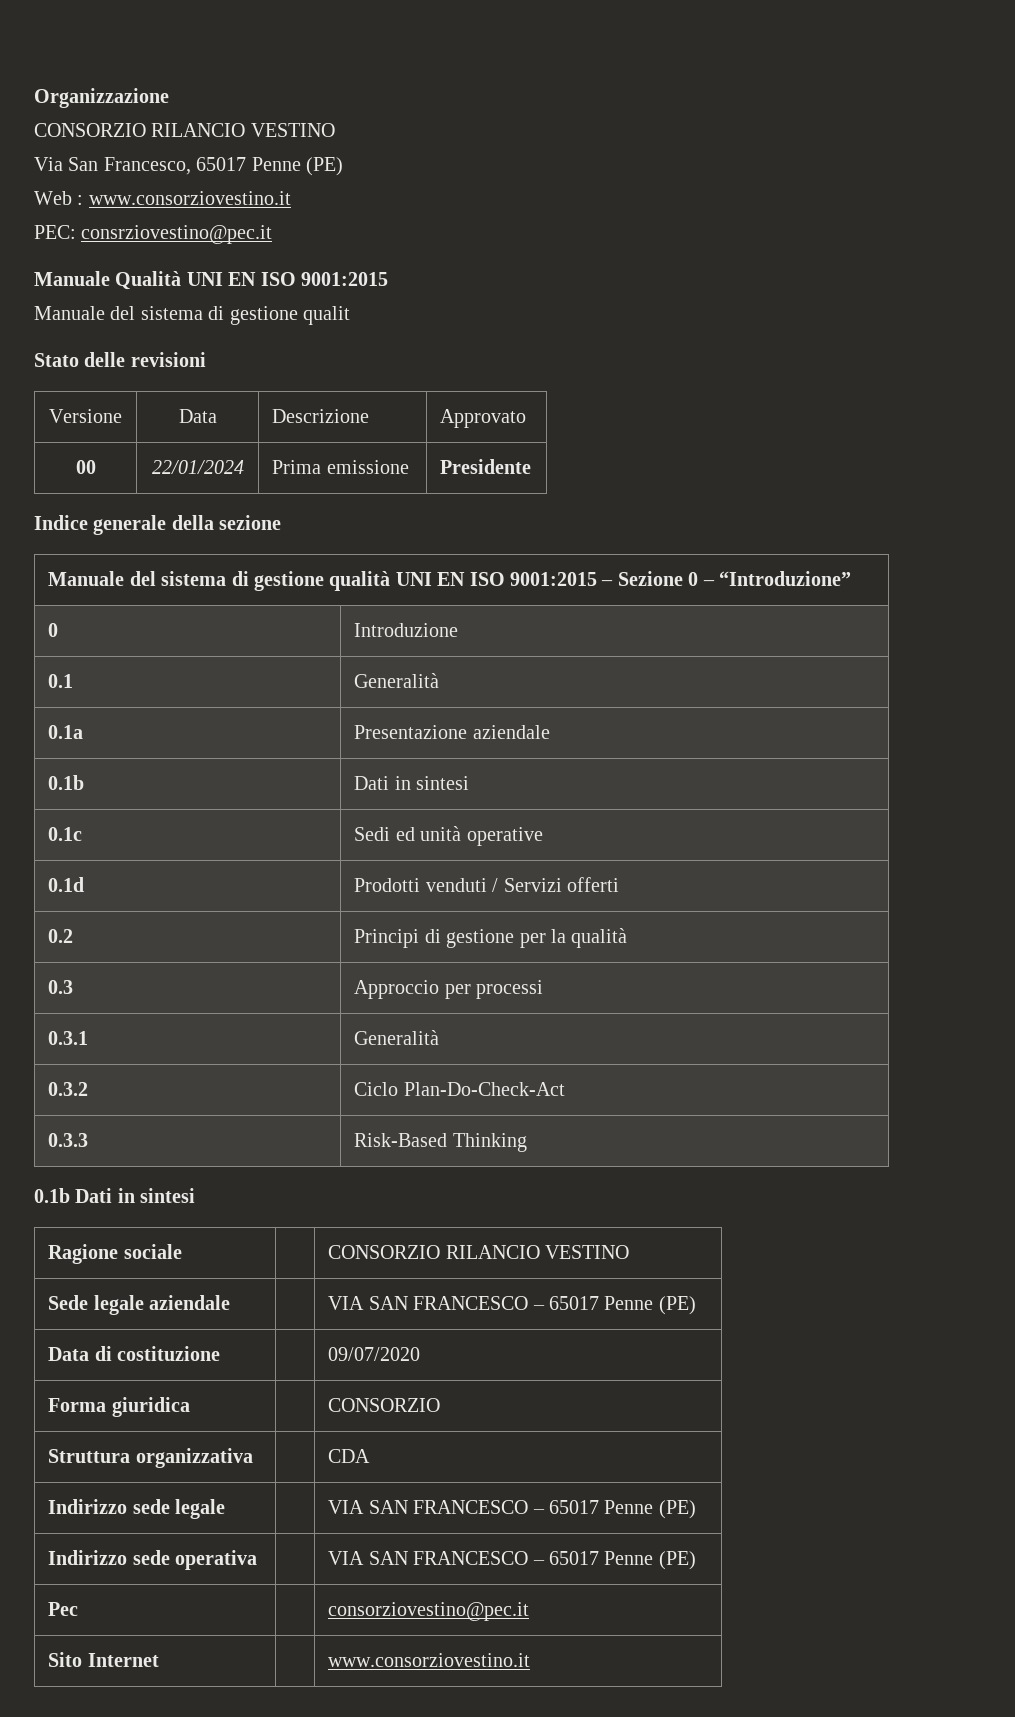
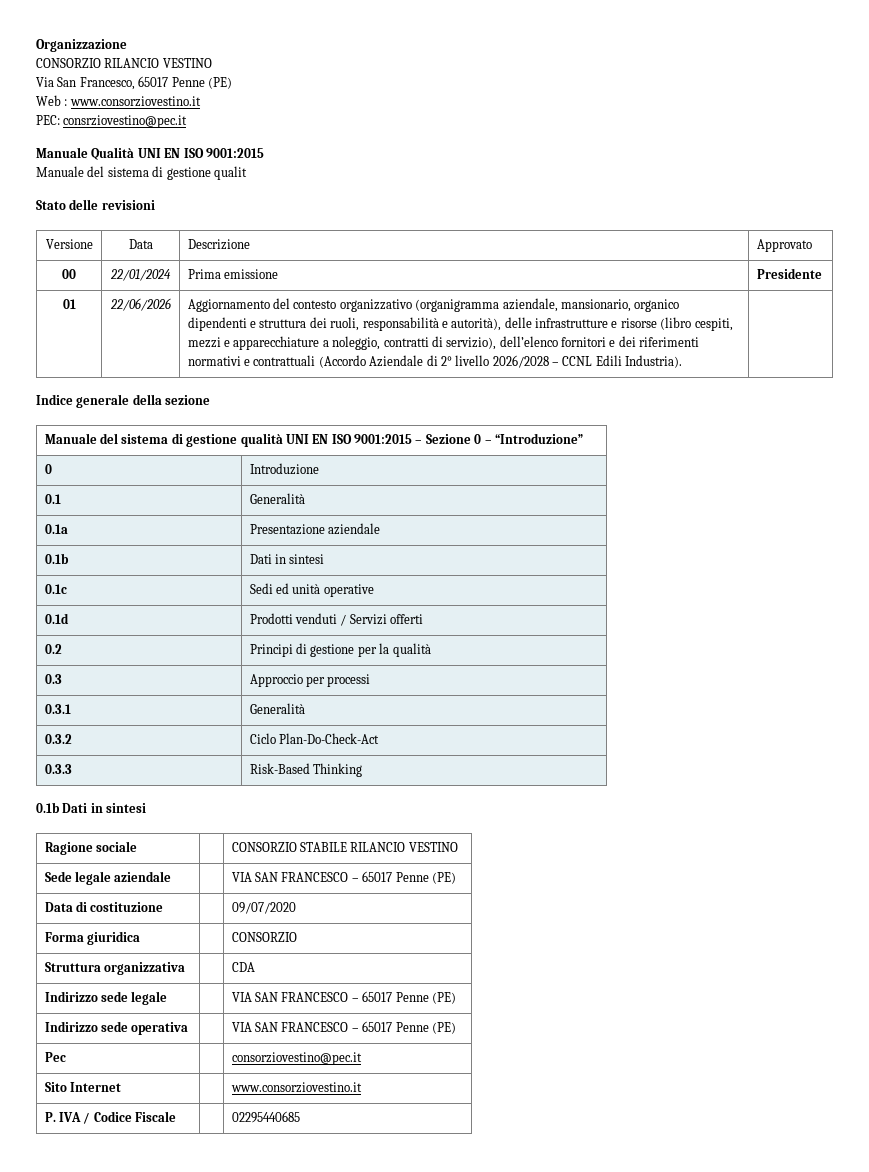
+ 01 | 22/06/2026 | Aggiornamento del contesto organizzativo (organigramma aziendale, mansionario, organico dipendenti e struttura dei ruoli, responsabilità e autorità), delle infrastrutture e risorse (libro cespiti, mezzi e apparecchiature a noleggio, contratti di servizio), dell’elenco fornitori e dei riferimenti normativi e contrattuali (Accordo Aziendale di 2° livello 2026/2028 – CCNL Edili Industria).
- Ragione sociale | | CONSORZIO RILANCIO VESTINO
+ Ragione sociale | | CONSORZIO STABILE RILANCIO VESTINO
+ P. IVA / Codice Fiscale | | 02295440685

